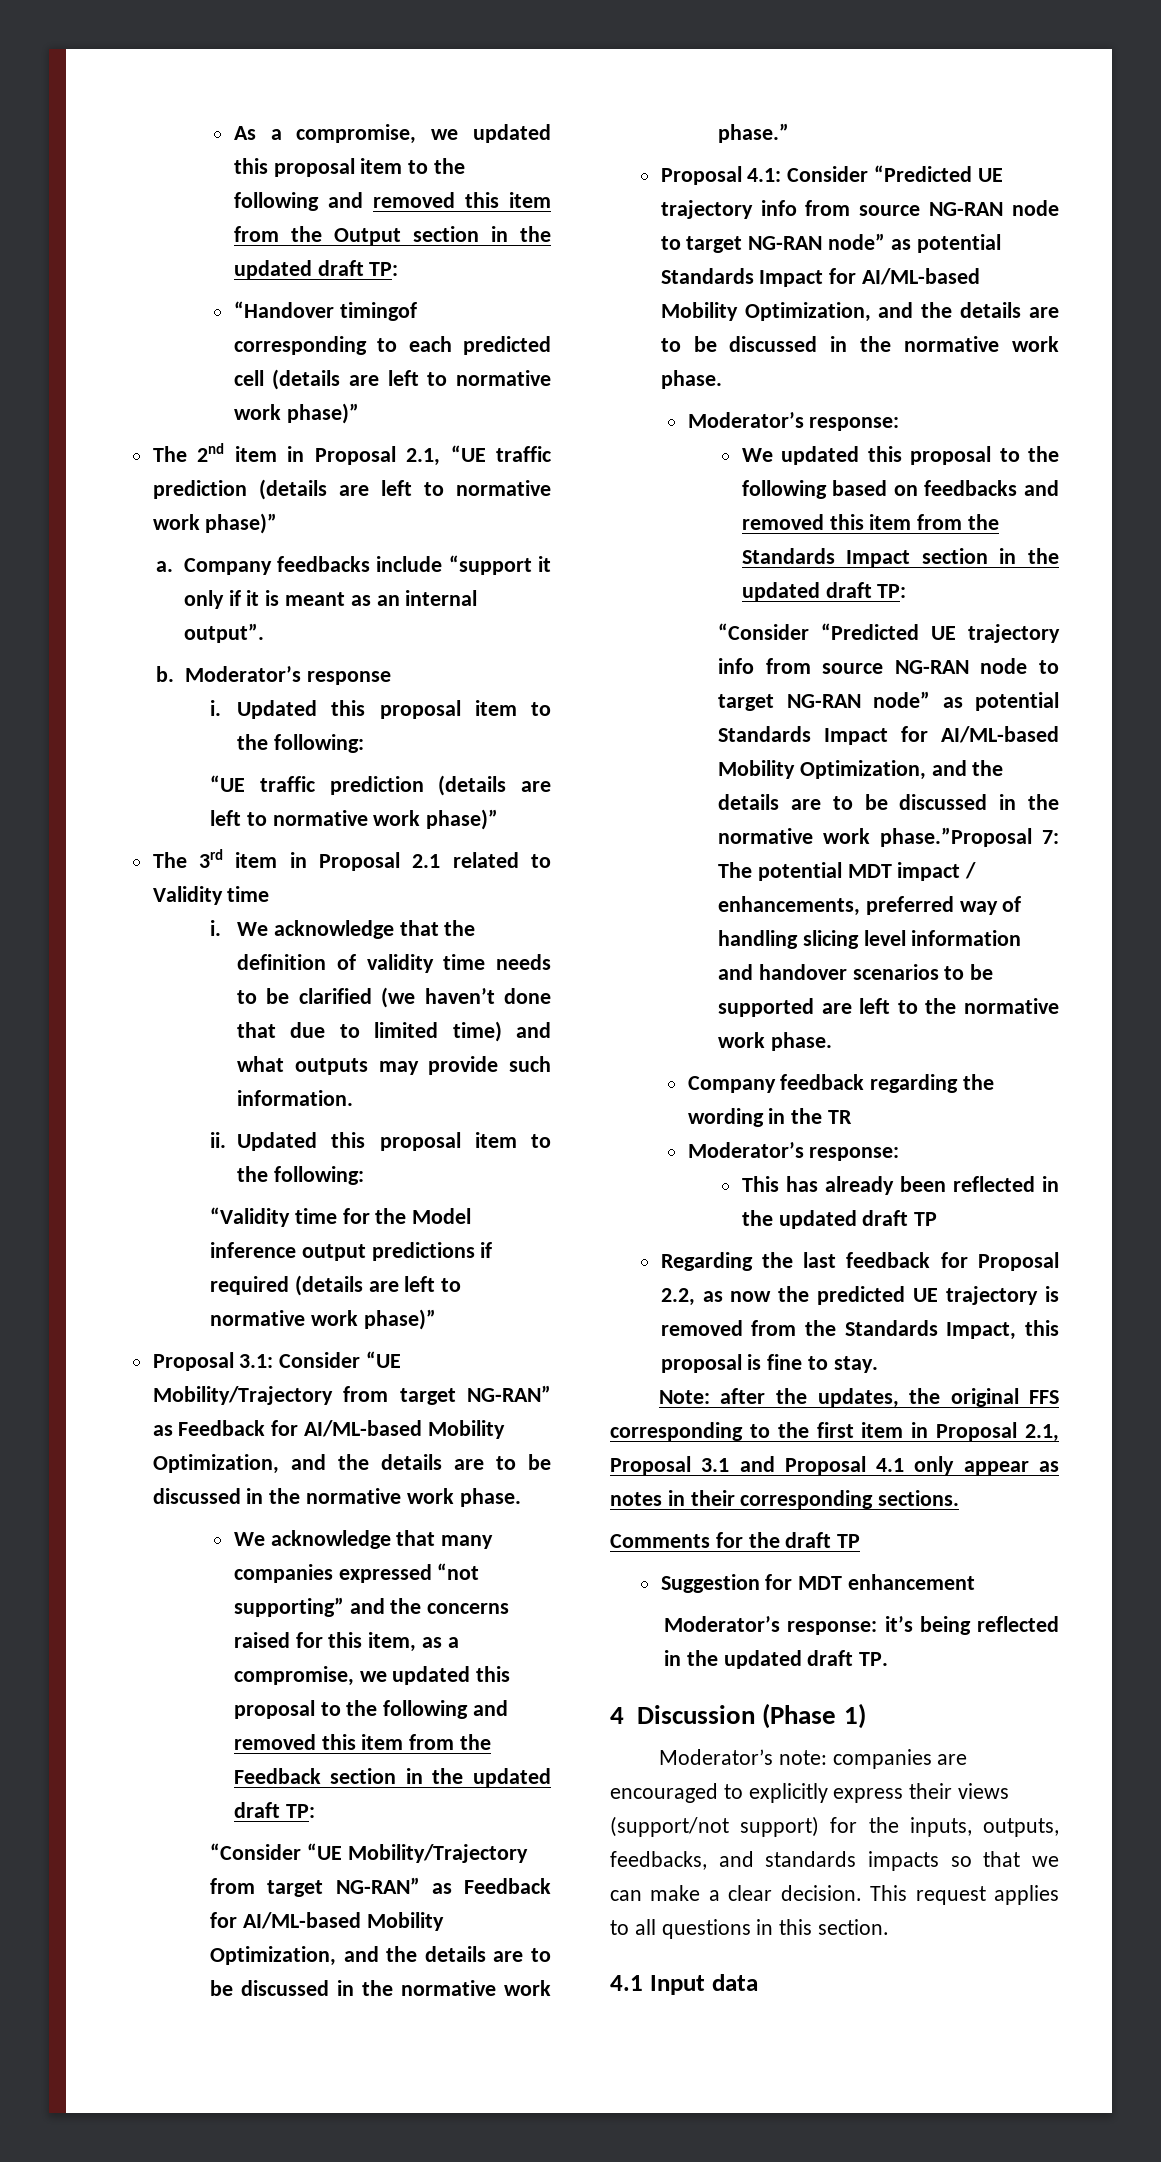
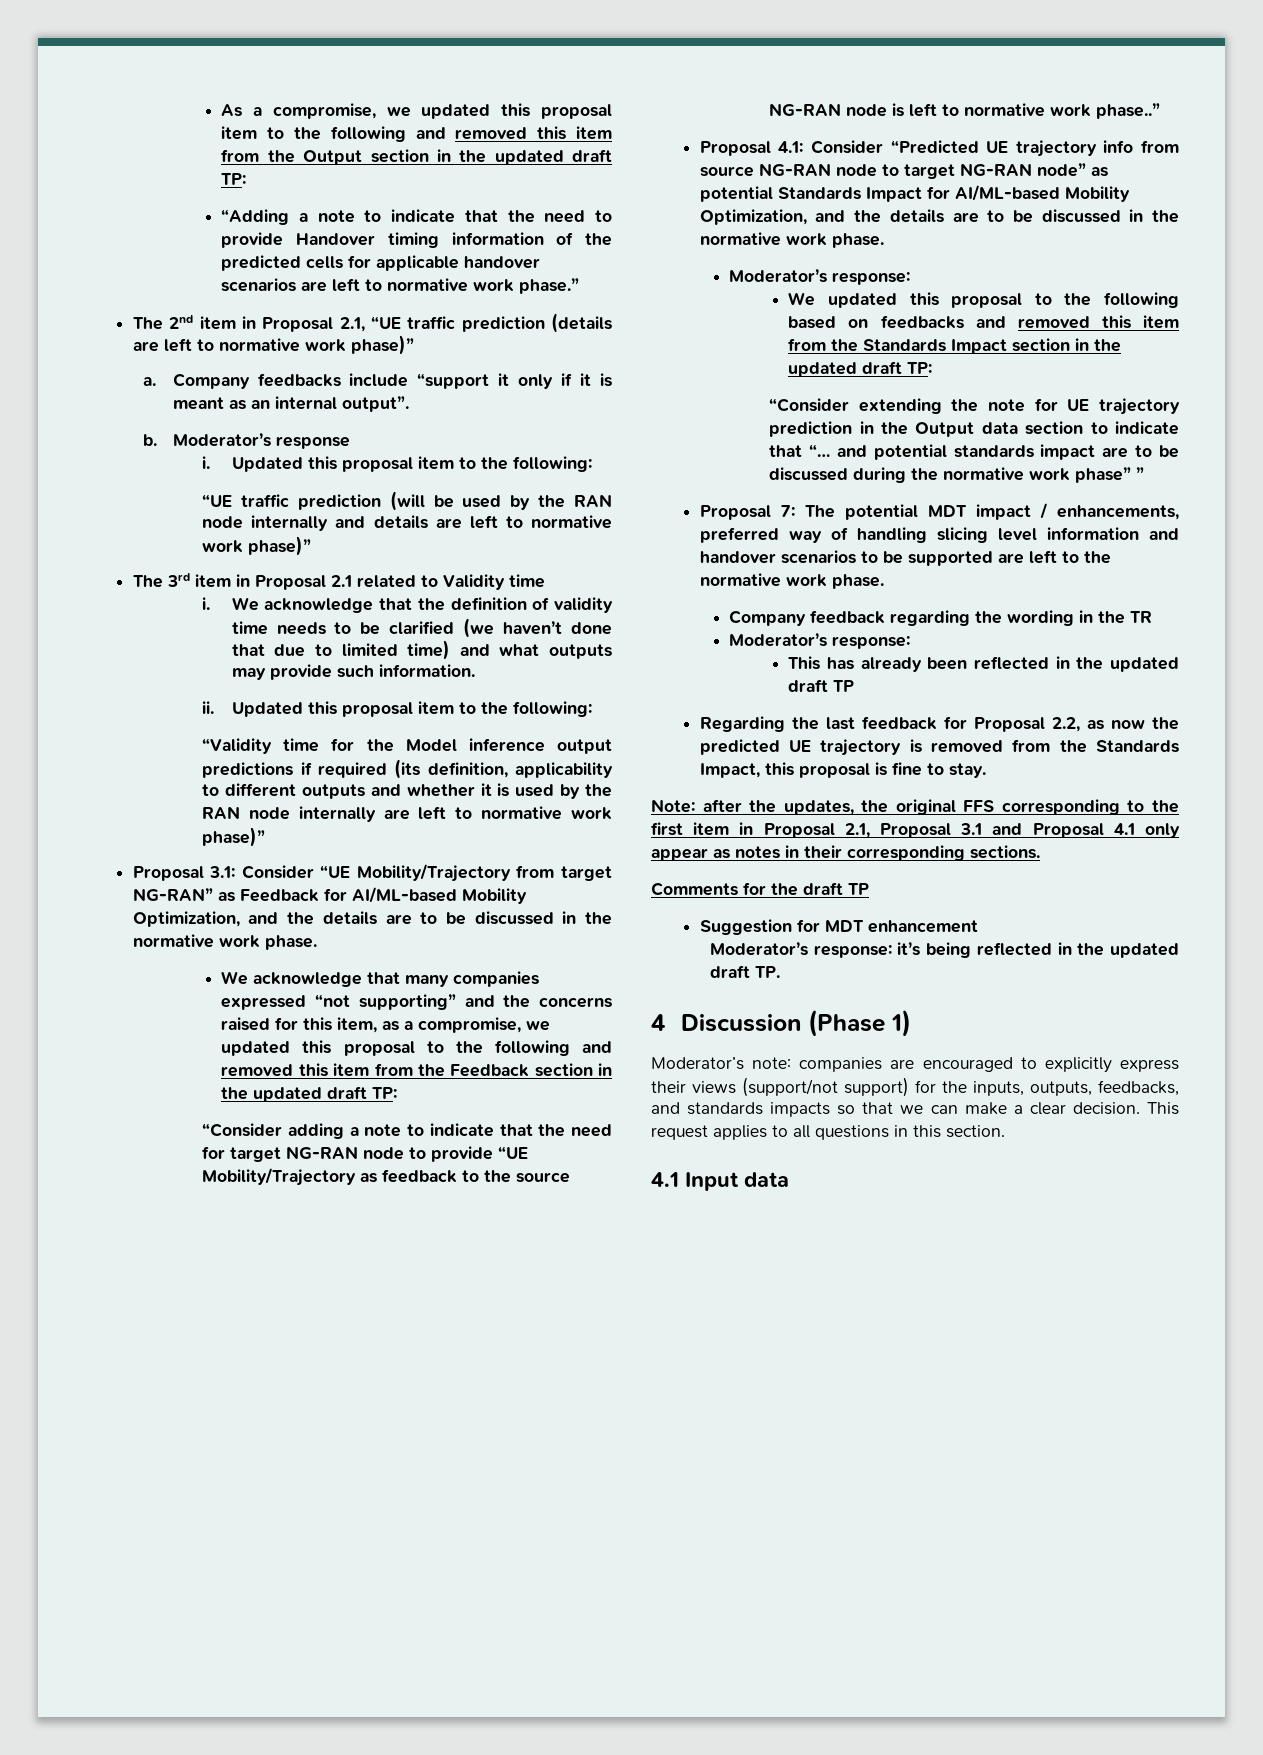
- “Handover timingof corresponding to each predicted cell (details are left to normative work phase)”
+ “Adding a note to indicate that the need to provide Handover timing information of the predicted cells for applicable handover scenarios are left to normative work phase.”
  i. Updated this proposal item to the following:
- “UE traffic prediction (details are left to normative work phase)”
+ “UE traffic prediction (will be used by the RAN node internally and details are left to normative work phase)”
- “Validity time for the Model inference output predictions if required (details are left to normative work phase)”
+ “Validity time for the Model inference output predictions if required (its definition, applicability to different outputs and whether it is used by the RAN node internally are left to normative work phase)”
- “Consider “UE Mobility/Trajectory from target NG-RAN” as Feedback for AI/ML-based Mobility Optimization, and the details are to be discussed in the normative work phase.”
+ “Consider adding a note to indicate that the need for target NG-RAN node to provide “UE Mobility/Trajectory as feedback to the source NG-RAN node is left to normative work phase..”
- “Consider “Predicted UE trajectory info from source NG-RAN node to target NG-RAN node” as potential Standards Impact for AI/ML-based Mobility Optimization, and the details are to be discussed in the normative work phase.”Proposal 7: The potential MDT impact / enhancements, preferred way of handling slicing level information and handover scenarios to be supported are left to the normative work phase.
+ “Consider extending the note for UE trajectory prediction in the Output data section to indicate that “… and potential standards impact are to be discussed during the normative work phase” ”
+ Proposal 7: The potential MDT impact / enhancements, preferred way of handling slicing level information and handover scenarios to be supported are left to the normative work phase.

